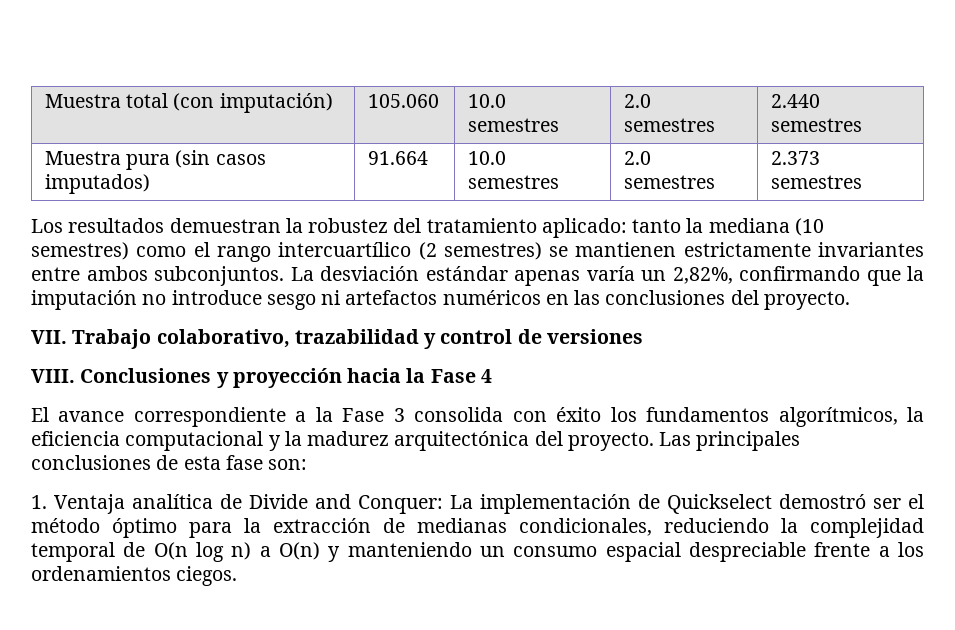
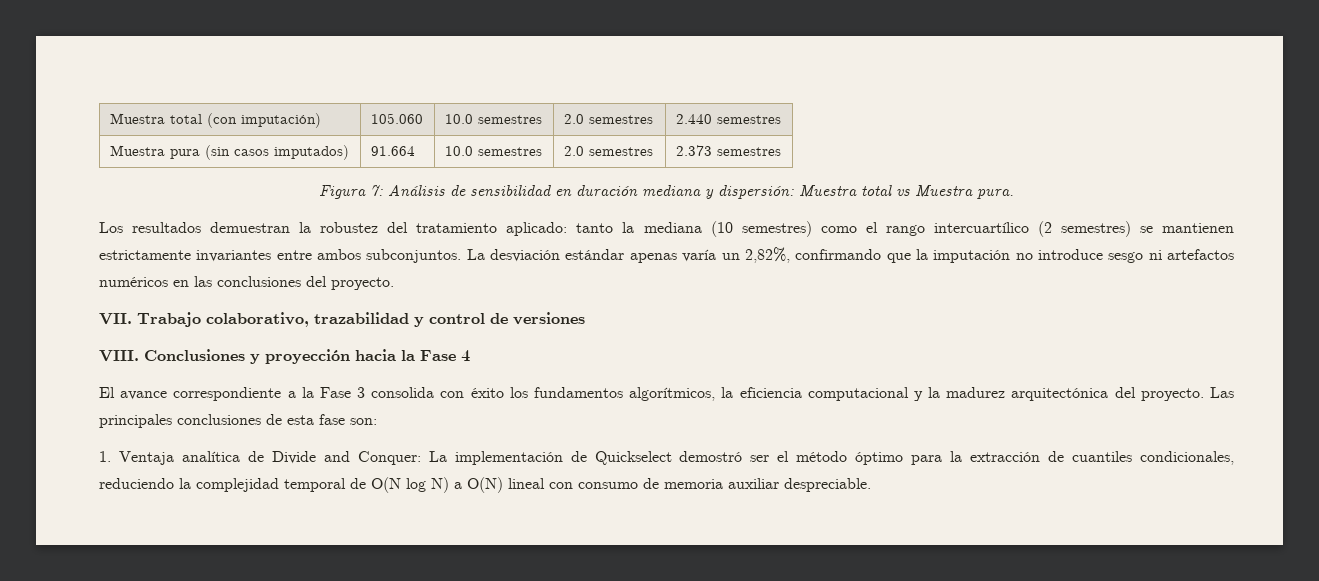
+ Figura 7: Análisis de sensibilidad en duración mediana y dispersión: Muestra total vs Muestra pura.
- 1. Ventaja analítica de Divide and Conquer: La implementación de Quickselect demostró ser el método óptimo para la extracción de medianas condicionales, reduciendo la complejidad temporal de O(n log n) a O(n) y manteniendo un consumo espacial despreciable frente a los ordenamientos ciegos.
+ 1. Ventaja analítica de Divide and Conquer: La implementación de Quickselect demostró ser el método óptimo para la extracción de cuantiles condicionales, reduciendo la complejidad temporal de O(N log N) a O(N) lineal con consumo de memoria auxiliar despreciable.

